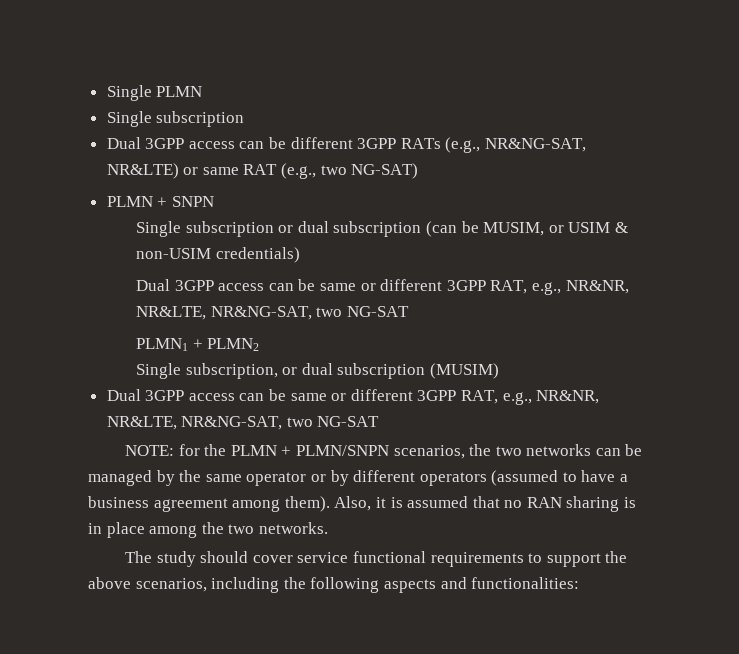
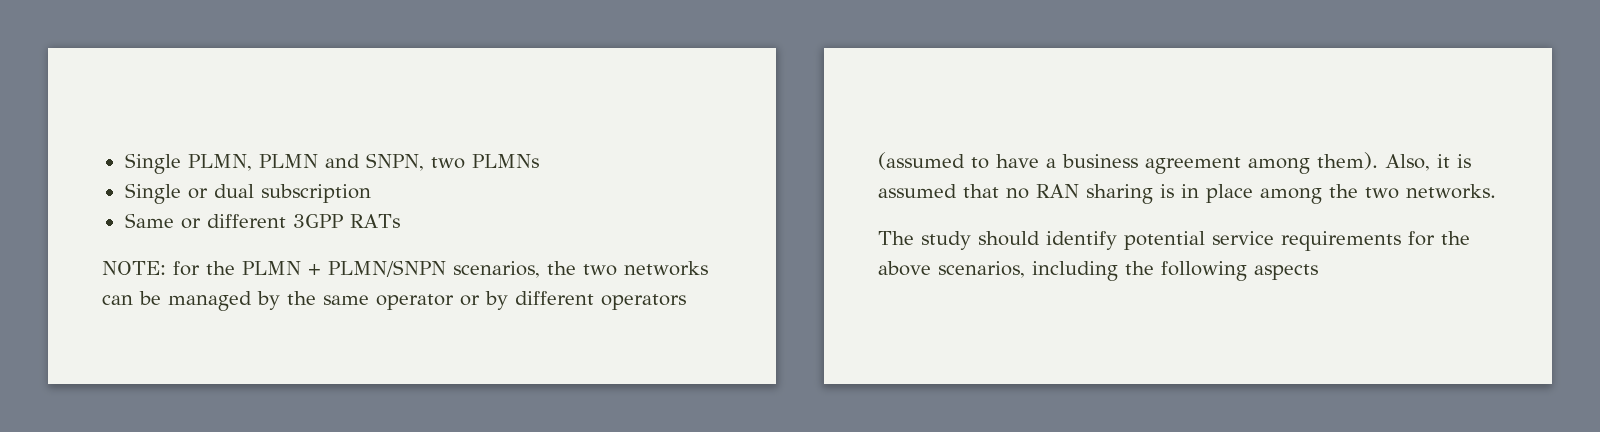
- Single PLMN
- Single subscription
+ Single PLMN, PLMN and SNPN, two PLMNs
+ Single or dual subscription
- Dual 3GPP access can be different 3GPP RATs (e.g., NR&NG-SAT, NR&LTE) or same RAT (e.g., two NG-SAT)
- PLMN + SNPN
- Single subscription or dual subscription (can be MUSIM, or USIM & non-USIM credentials)
- Dual 3GPP access can be same or different 3GPP RAT, e.g., NR&NR, NR&LTE, NR&NG-SAT, two NG-SAT
- PLMN1 + PLMN2
- Single subscription, or dual subscription (MUSIM)
- Dual 3GPP access can be same or different 3GPP RAT, e.g., NR&NR, NR&LTE, NR&NG-SAT, two NG-SAT
+ Same or different 3GPP RATs
- The study should cover service functional requirements to support the above scenarios, including the following aspects and functionalities:
+ The study should identify potential service requirements for the above scenarios, including the following aspects

